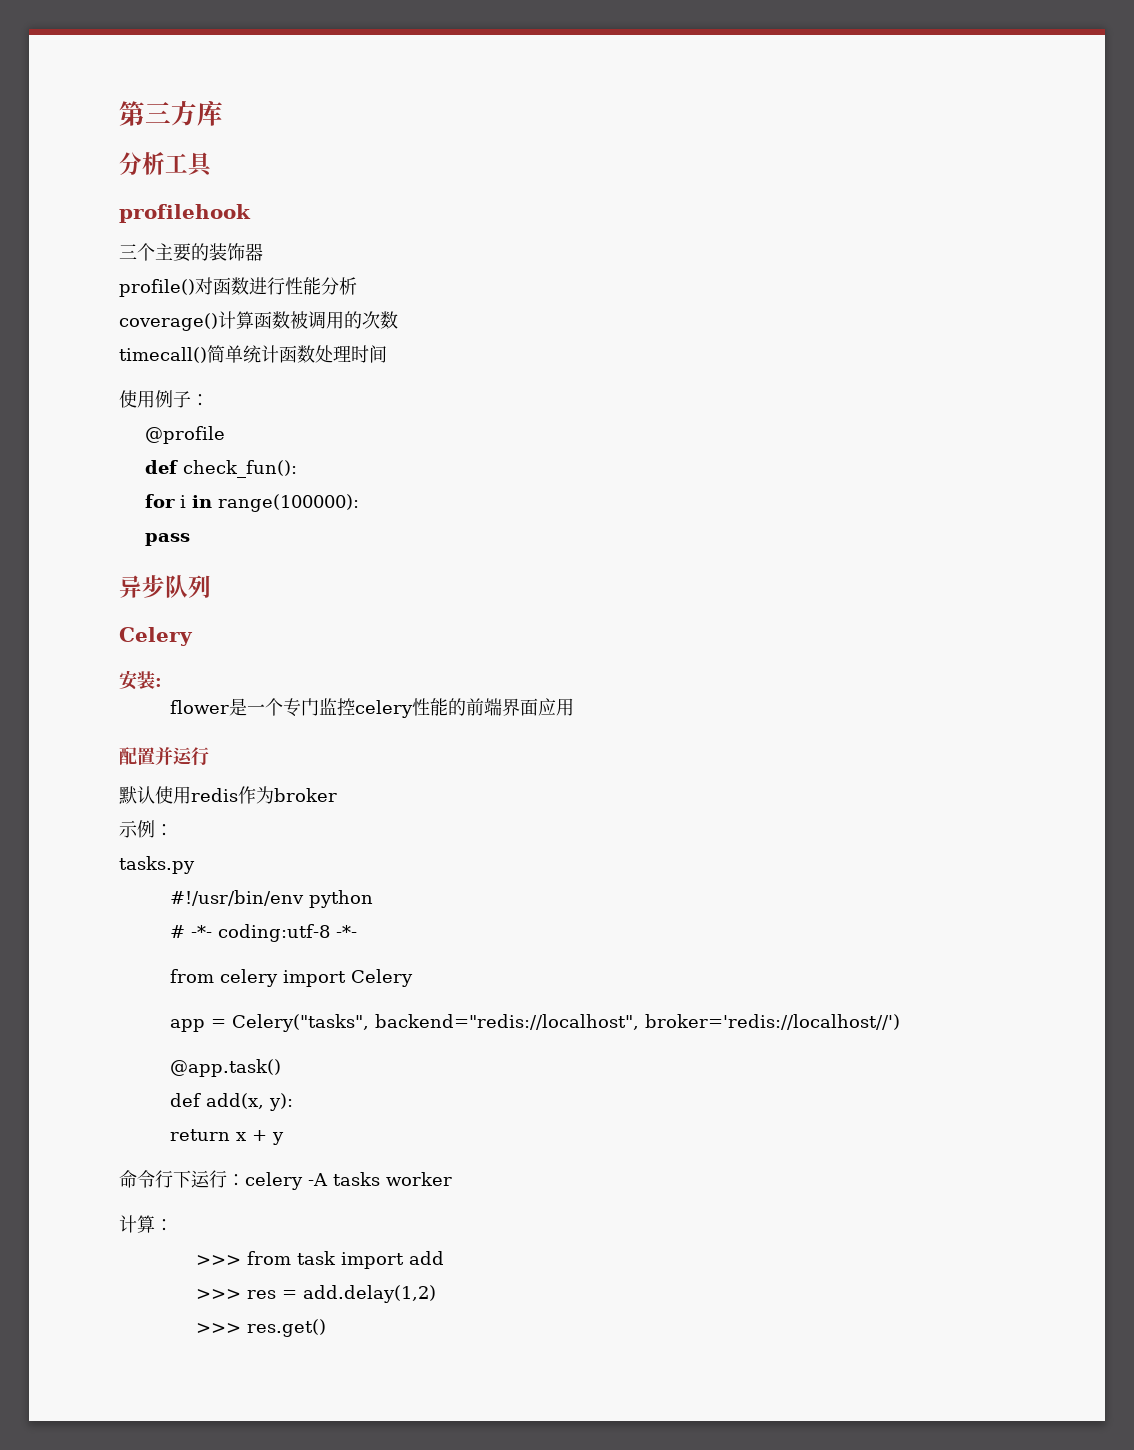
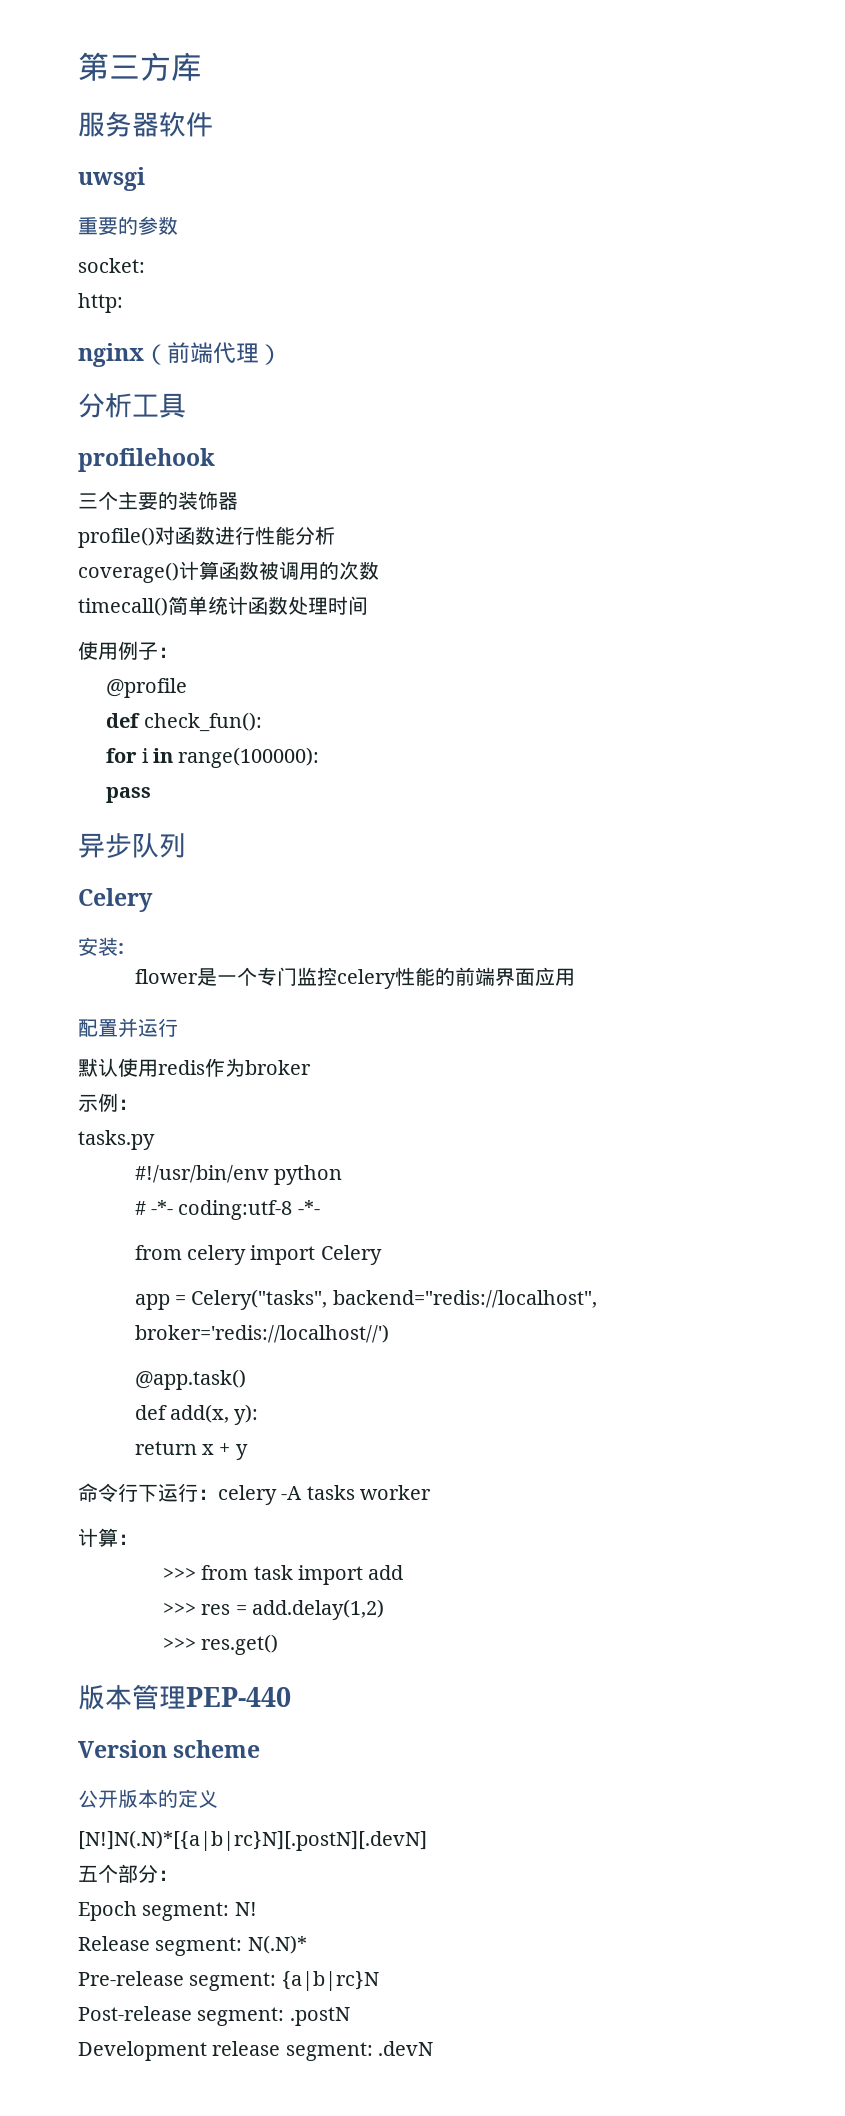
+ 服务器软件
+ uwsgi
+ 重要的参数
+ socket:
+ http:
+ nginx（前端代理）
+ 版本管理PEP-440
+ Version scheme
+ 公开版本的定义
+ [N!]N(.N)*[{a|b|rc}N][.postN][.devN]
+ 五个部分：
+ Epoch segment: N!
+ Release segment: N(.N)*
+ Pre-release segment: {a|b|rc}N
+ Post-release segment: .postN
+ Development release segment: .devN

